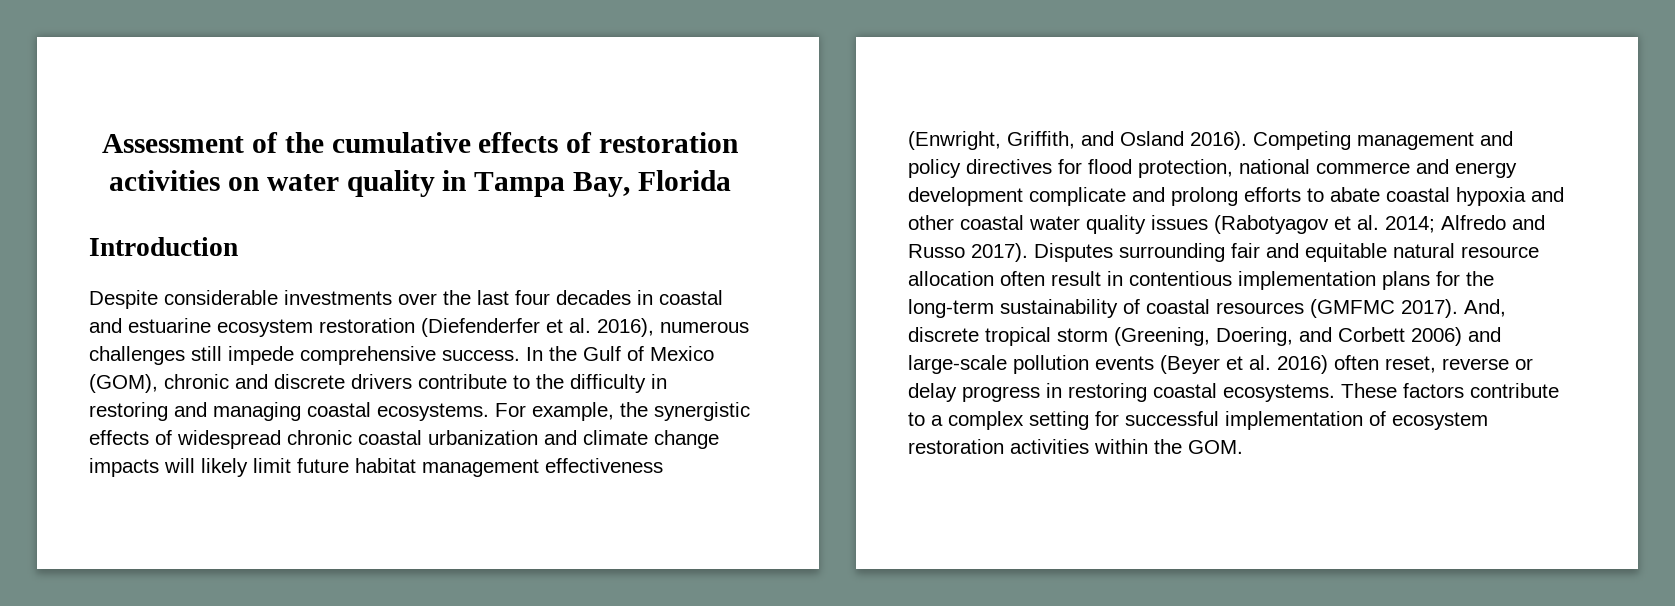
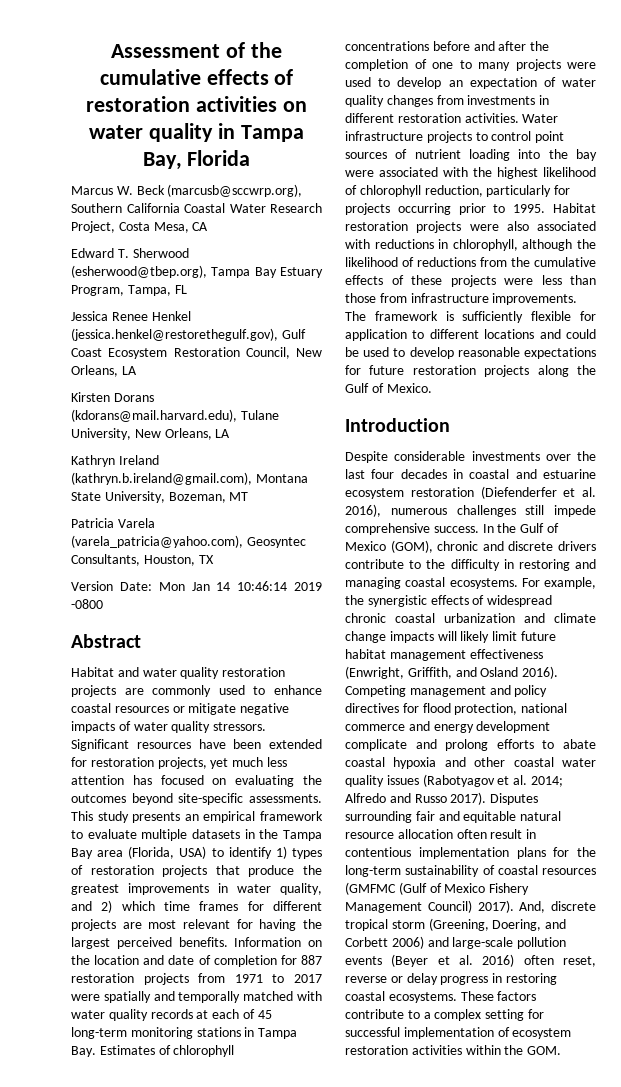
+ Marcus W. Beck (marcusb@sccwrp.org), Southern California Coastal Water Research Project, Costa Mesa, CA
+ Edward T. Sherwood (esherwood@tbep.org), Tampa Bay Estuary Program, Tampa, FL
+ Jessica Renee Henkel (jessica.henkel@restorethegulf.gov), Gulf Coast Ecosystem Restoration Council, New Orleans, LA
+ Kirsten Dorans (kdorans@mail.harvard.edu), Tulane University, New Orleans, LA
+ Kathryn Ireland (kathryn.b.ireland@gmail.com), Montana State University, Bozeman, MT
+ Patricia Varela (varela_patricia@yahoo.com), Geosyntec Consultants, Houston, TX
+ Version Date: Mon Jan 14 10:46:14 2019 -0800
+ Abstract
+ Habitat and water quality restoration projects are commonly used to enhance coastal resources or mitigate negative impacts of water quality stressors. Significant resources have been extended for restoration projects, yet much less attention has focused on evaluating the outcomes beyond site-specific assessments. This study presents an empirical framework to evaluate multiple datasets in the Tampa Bay area (Florida, USA) to identify 1) types of restoration projects that produce the greatest improvements in water quality, and 2) which time frames for different projects are most relevant for having the largest perceived benefits. Information on the location and date of completion for 887 restoration projects from 1971 to 2017 were spatially and temporally matched with water quality records at each of 45 long-term monitoring stations in Tampa Bay. Estimates of chlorophyll concentrations before and after the completion of one to many projects were used to develop an expectation of water quality changes from investments in different restoration activities. Water infrastructure projects to control point sources of nutrient loading into the bay were associated with the highest likelihood of chlorophyll reduction, particularly for projects occurring prior to 1995. Habitat restoration projects were also associated with reductions in chlorophyll, although the likelihood of reductions from the cumulative effects of these projects were less than those from infrastructure improvements. The framework is sufficiently flexible for application to different locations and could be used to develop reasonable expectations for future restoration projects along the Gulf of Mexico.
- Disputes surrounding fair and equitable natural resource allocation often result in contentious implementation plans for the long-term sustainability of coastal resources (GMFMC 2017).
+ Disputes surrounding fair and equitable natural resource allocation often result in contentious implementation plans for the long-term sustainability of coastal resources (GMFMC (Gulf of Mexico Fishery Management Council) 2017).

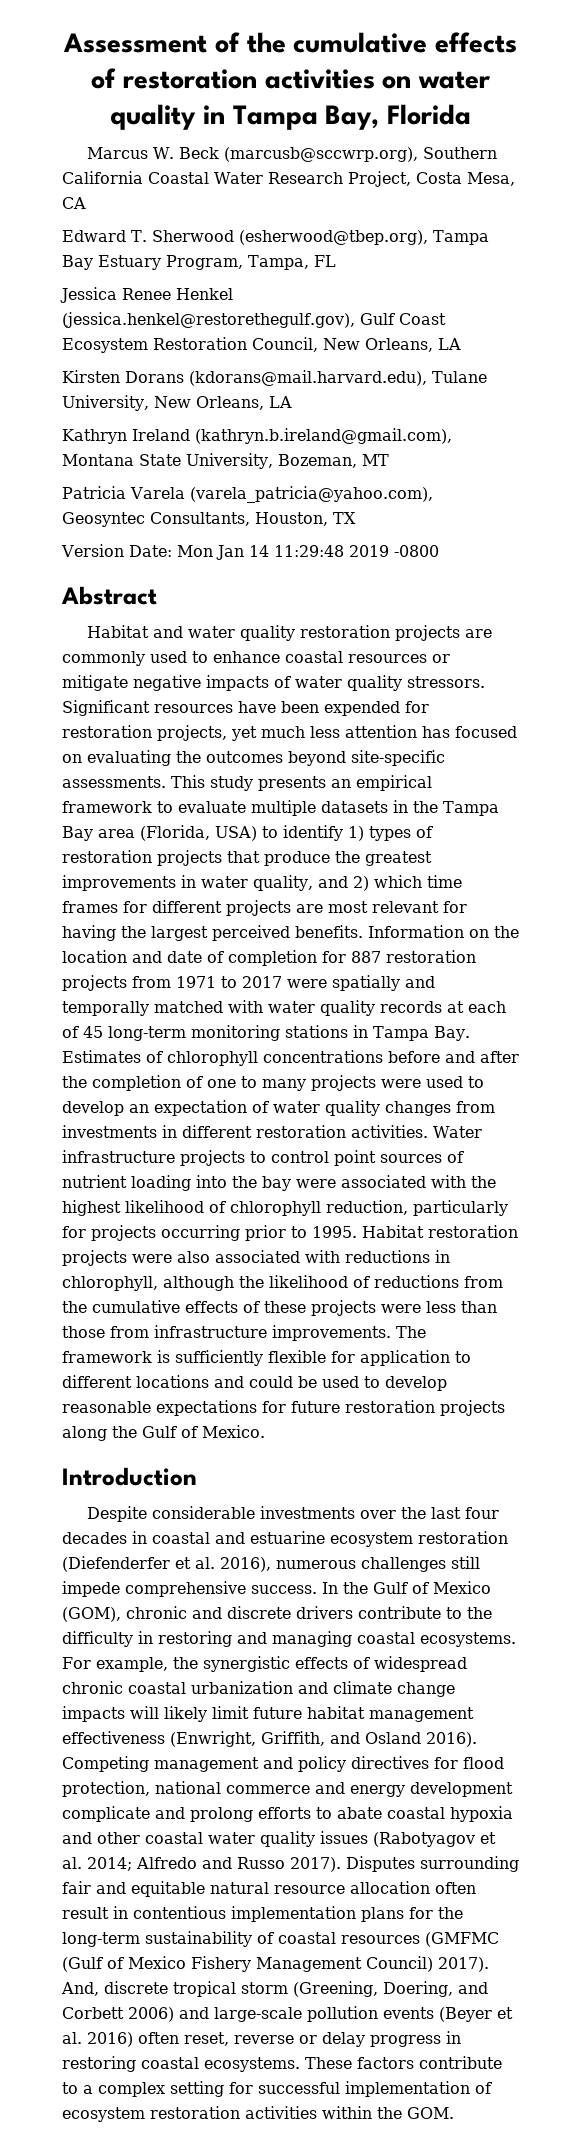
- Version Date: Mon Jan 14 10:46:14 2019 -0800
+ Version Date: Mon Jan 14 11:29:48 2019 -0800
- Significant resources have been extended for restoration projects, yet much less attention has focused on evaluating the outcomes beyond site-specific assessments.
+ Significant resources have been expended for restoration projects, yet much less attention has focused on evaluating the outcomes beyond site-specific assessments.

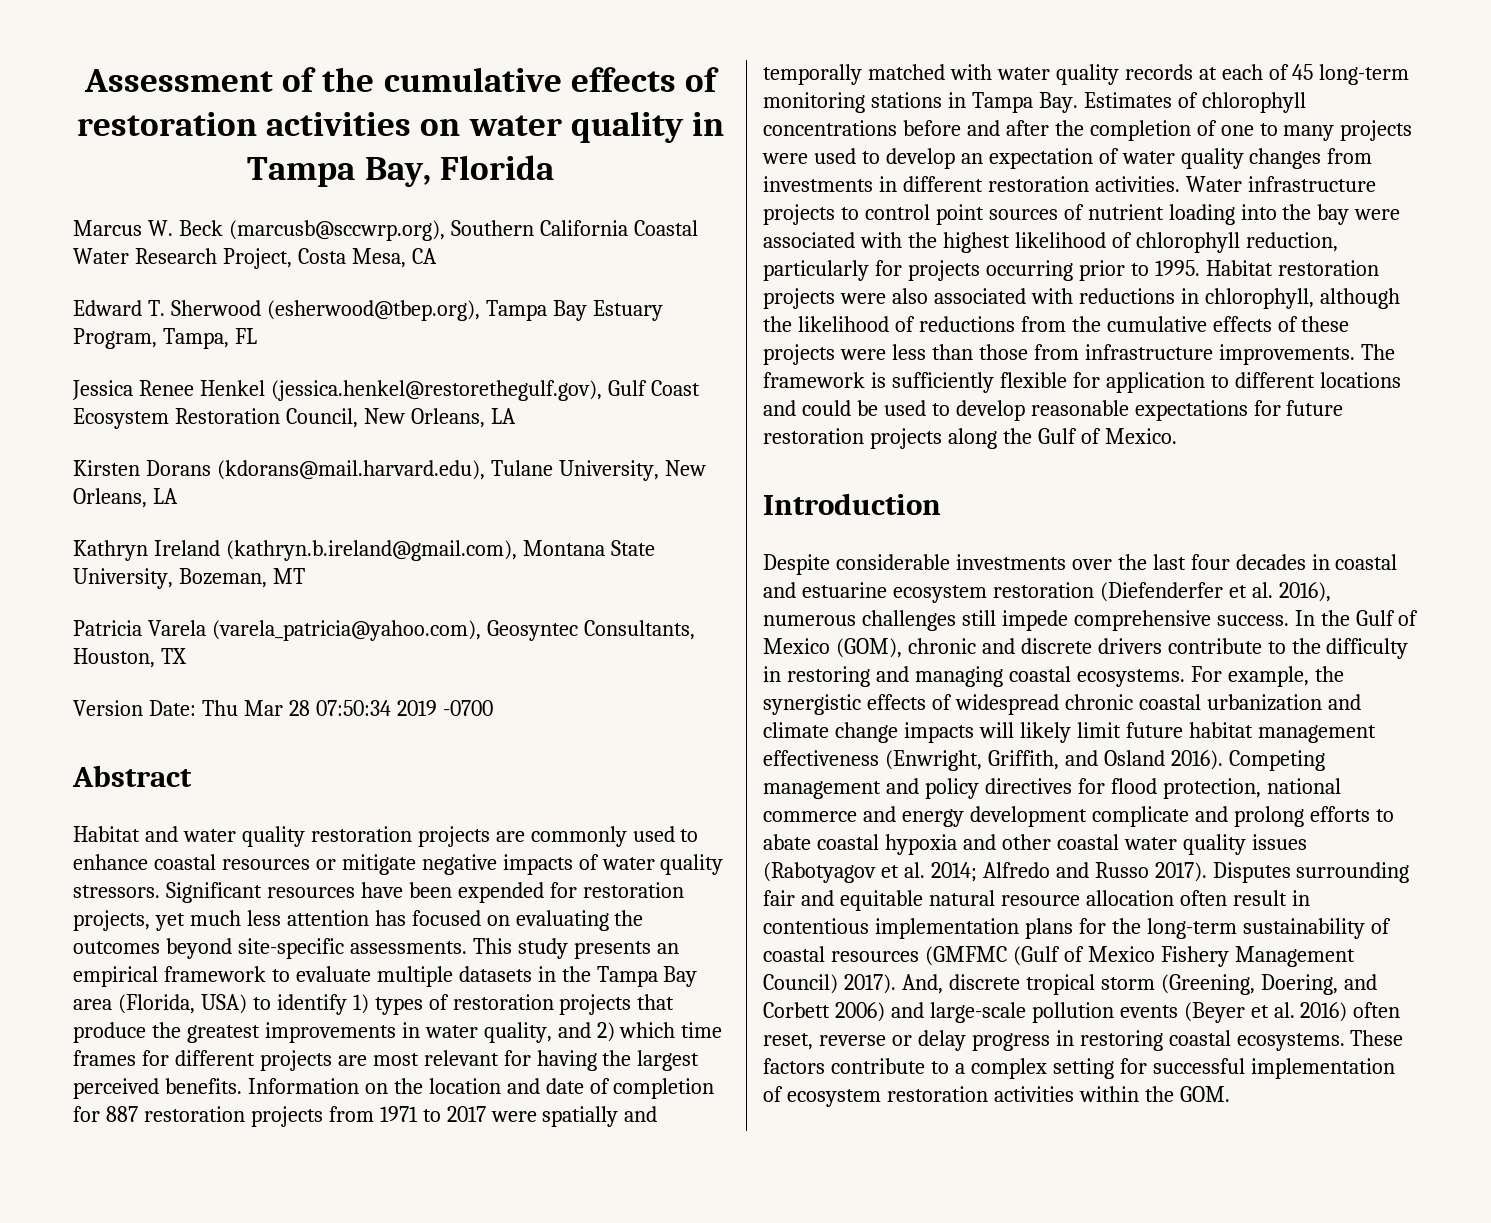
- Version Date: Mon Jan 14 11:29:48 2019 -0800
+ Version Date: Thu Mar 28 07:50:34 2019 -0700

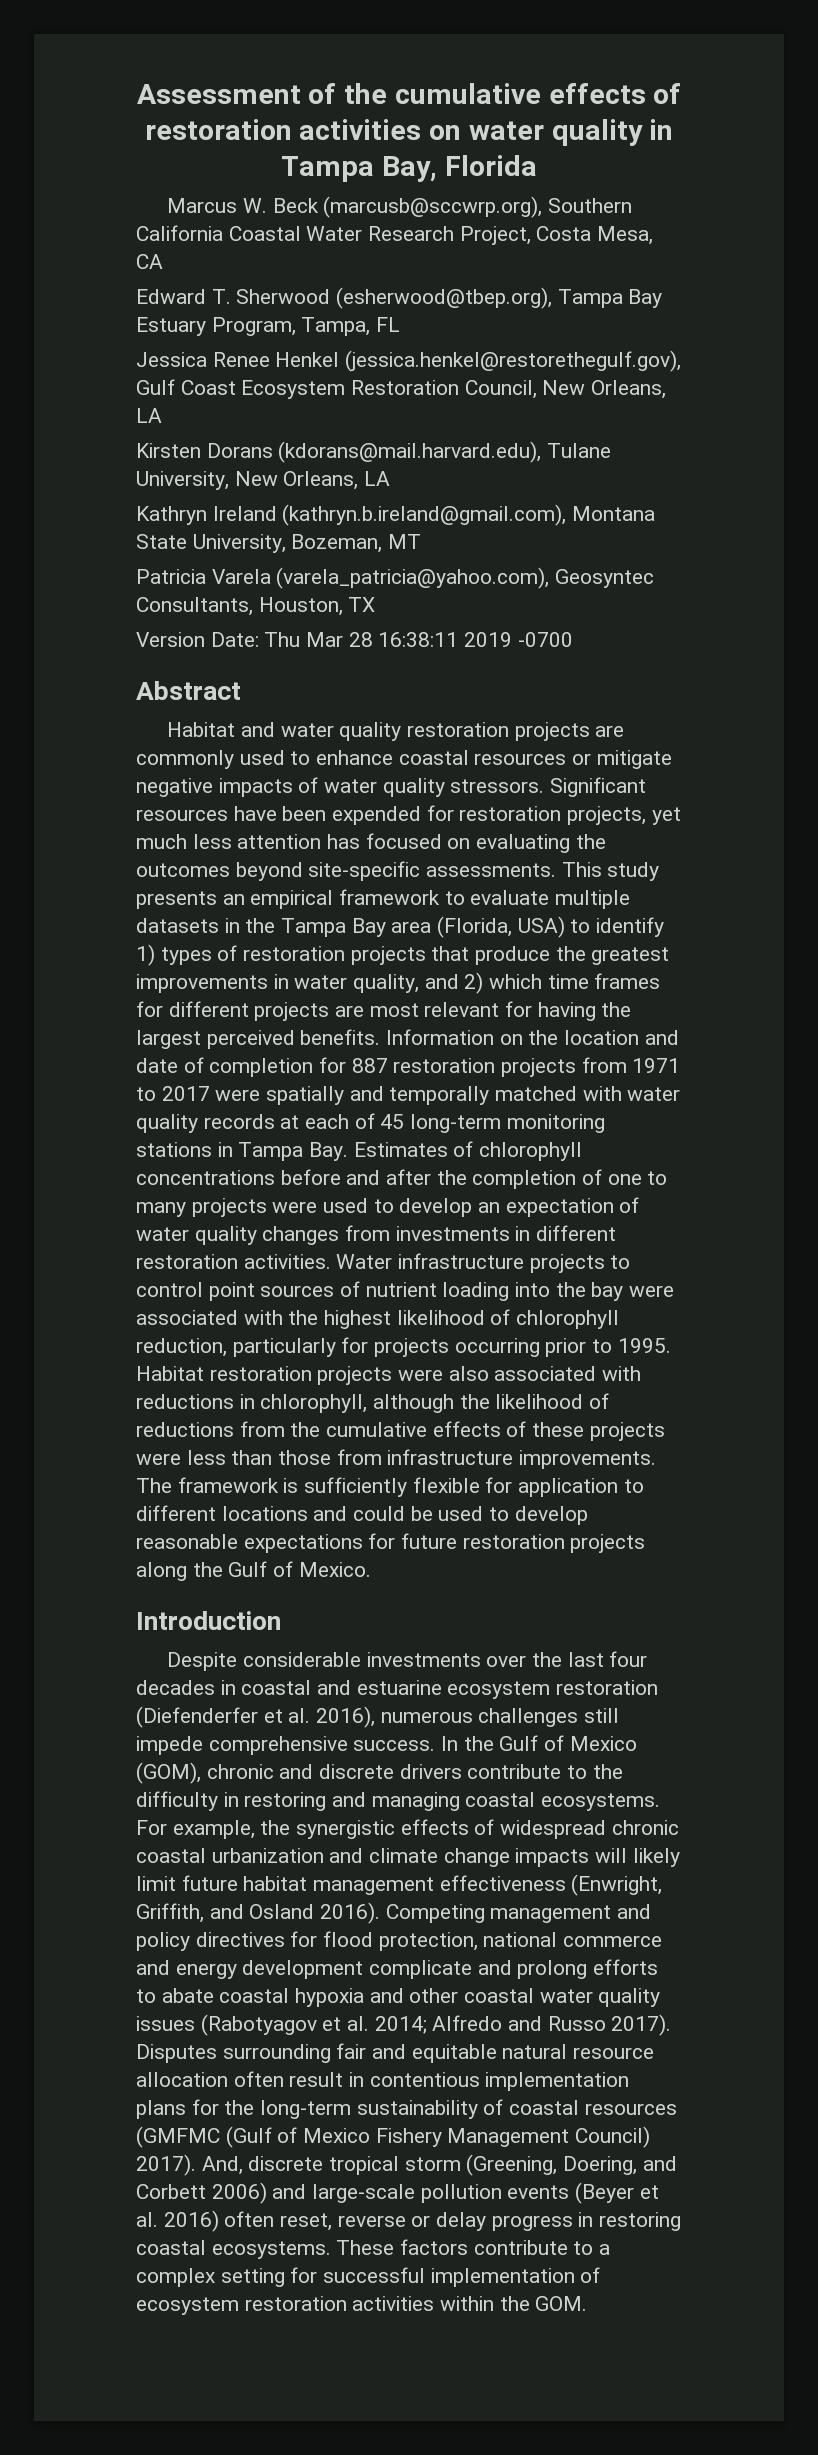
- Version Date: Thu Mar 28 07:50:34 2019 -0700
+ Version Date: Thu Mar 28 16:38:11 2019 -0700

